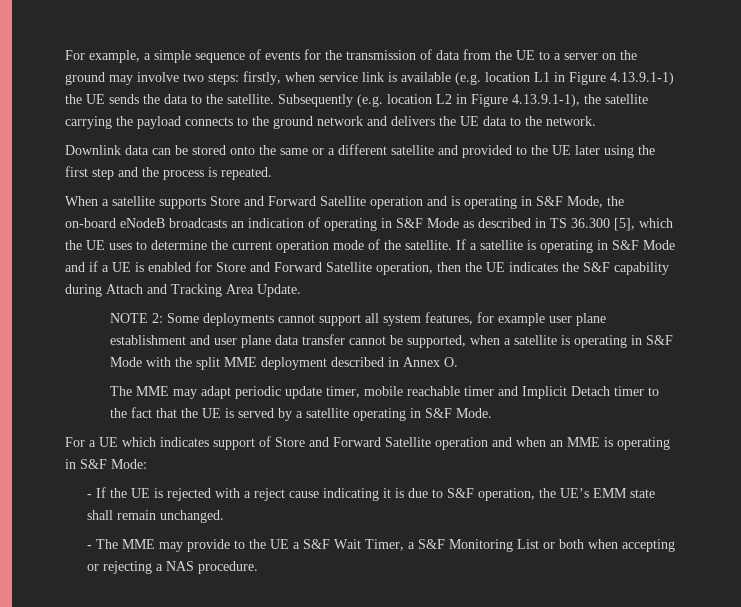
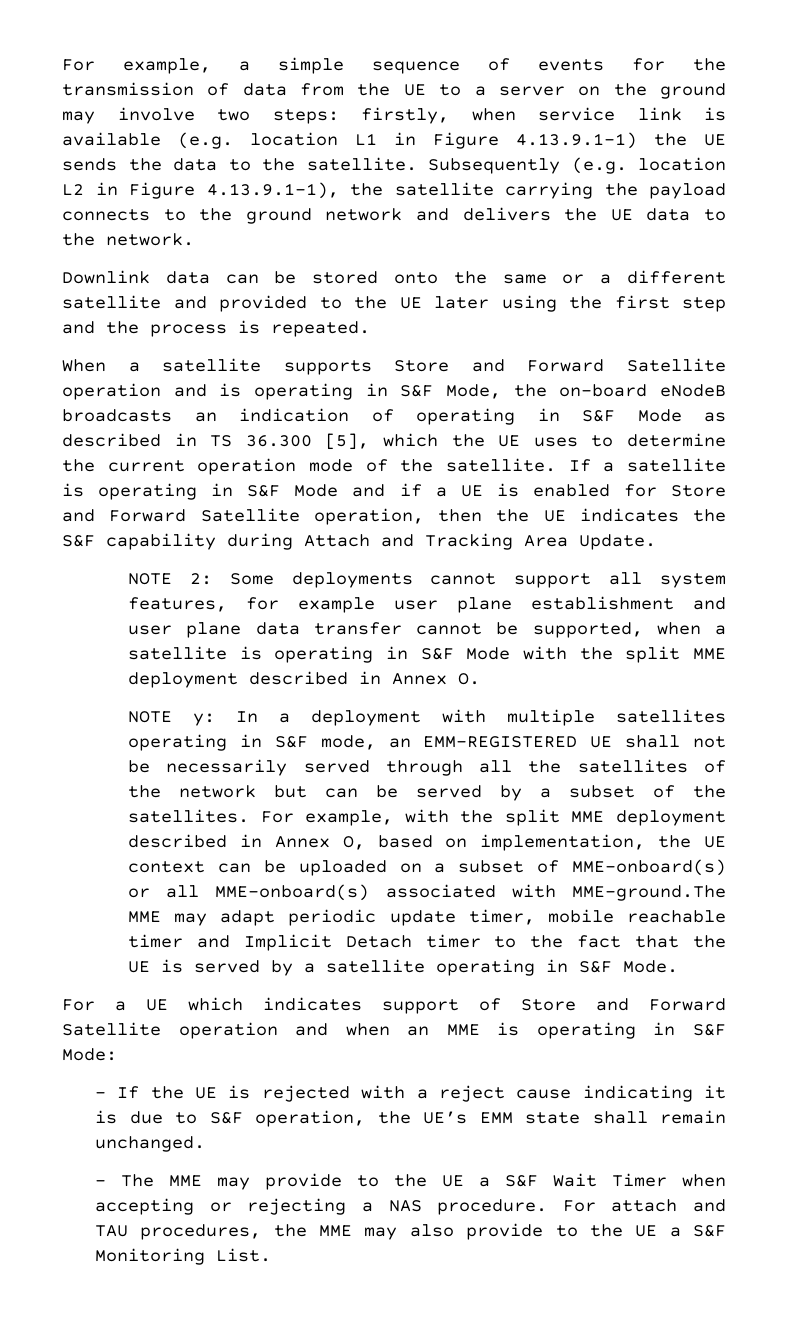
- The MME may adapt periodic update timer, mobile reachable timer and Implicit Detach timer to the fact that the UE is served by a satellite operating in S&F Mode.
+ NOTE y: In a deployment with multiple satellites operating in S&F mode, an EMM-REGISTERED UE shall not be necessarily served through all the satellites of the network but can be served by a subset of the satellites. For example, with the split MME deployment described in Annex O, based on implementation, the UE context can be uploaded on a subset of MME-onboard(s) or all MME-onboard(s) associated with MME-ground.The MME may adapt periodic update timer, mobile reachable timer and Implicit Detach timer to the fact that the UE is served by a satellite operating in S&F Mode.
- - The MME may provide to the UE a S&F Wait Timer, a S&F Monitoring List or both when accepting or rejecting a NAS procedure.
+ - The MME may provide to the UE a S&F Wait Timer when accepting or rejecting a NAS procedure.
+ For attach and TAU procedures, the MME may also provide to the UE a S&F Monitoring List.

